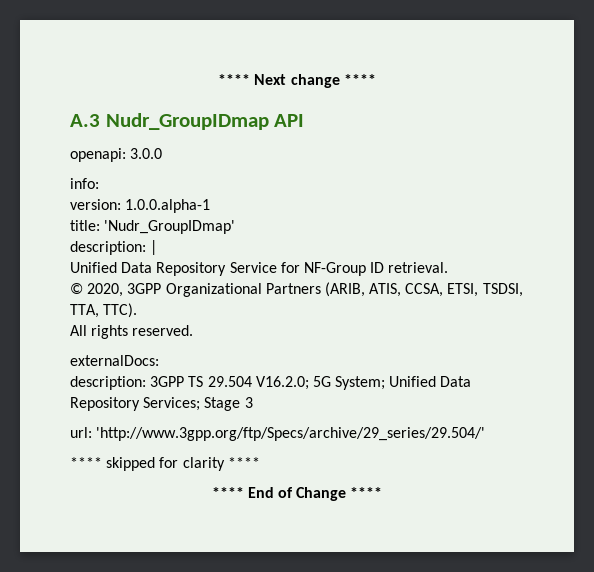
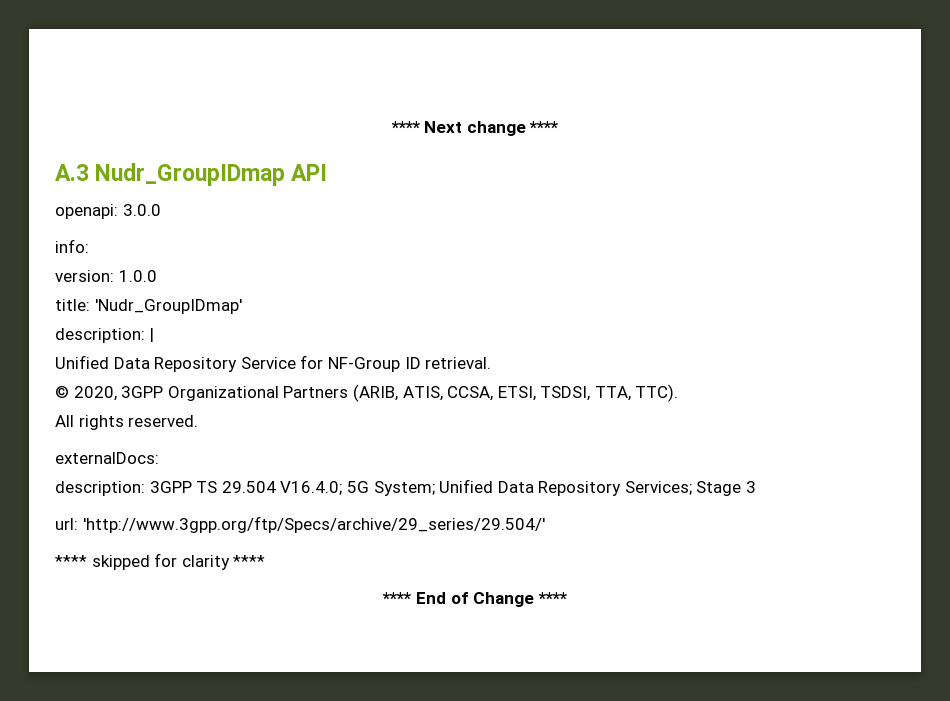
- version: 1.0.0.alpha-1
+ version: 1.0.0
- description: 3GPP TS 29.504 V16.2.0; 5G System; Unified Data Repository Services; Stage 3
+ description: 3GPP TS 29.504 V16.4.0; 5G System; Unified Data Repository Services; Stage 3

